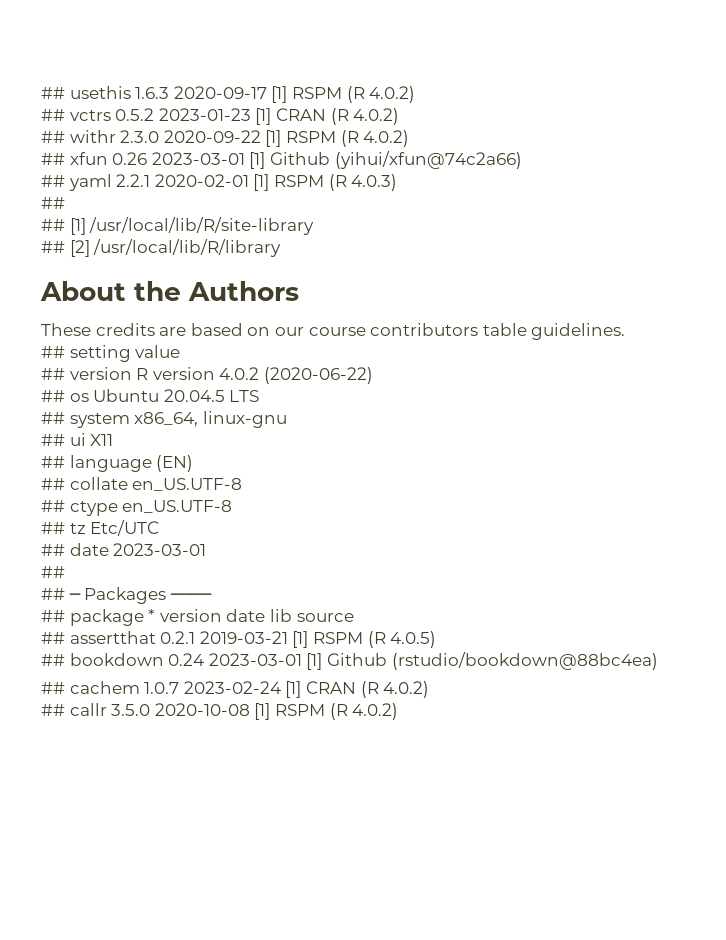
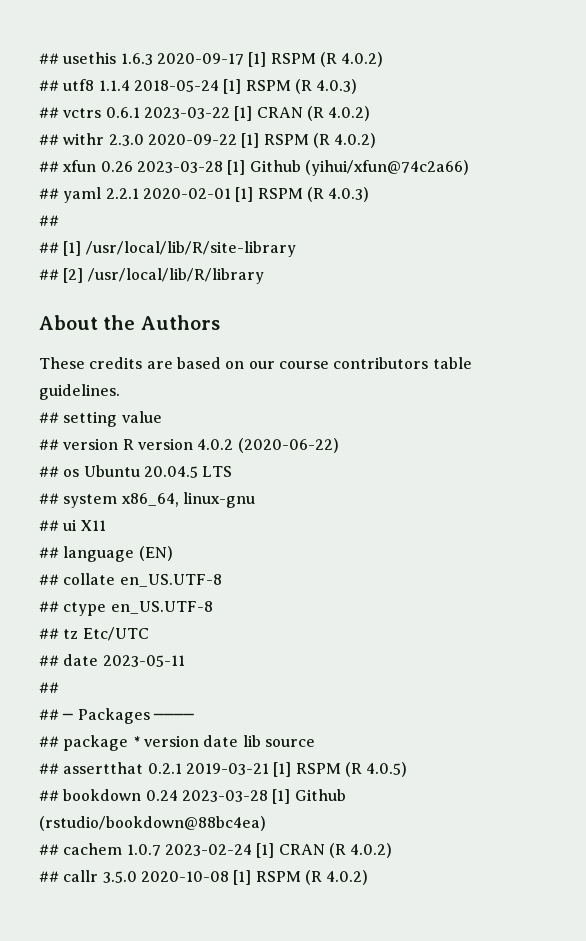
+ ## utf8 1.1.4 2018-05-24 [1] RSPM (R 4.0.3)
- ## vctrs 0.5.2 2023-01-23 [1] CRAN (R 4.0.2)
+ ## vctrs 0.6.1 2023-03-22 [1] CRAN (R 4.0.2)
- ## xfun 0.26 2023-03-01 [1] Github (yihui/xfun@74c2a66)
+ ## xfun 0.26 2023-03-28 [1] Github (yihui/xfun@74c2a66)
- ## date 2023-03-01
+ ## date 2023-05-11
- ## bookdown 0.24 2023-03-01 [1] Github (rstudio/bookdown@88bc4ea)
+ ## bookdown 0.24 2023-03-28 [1] Github (rstudio/bookdown@88bc4ea)

